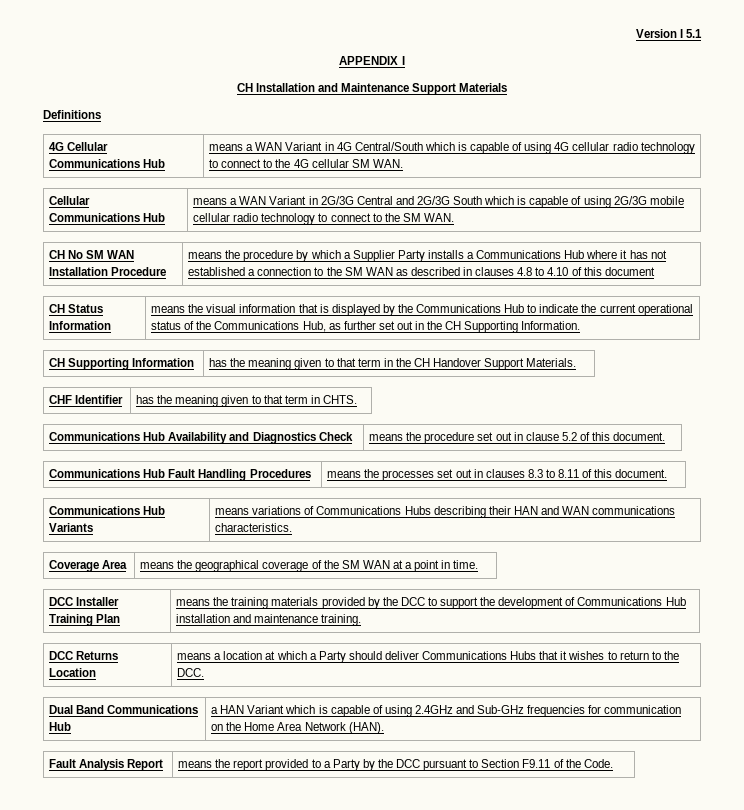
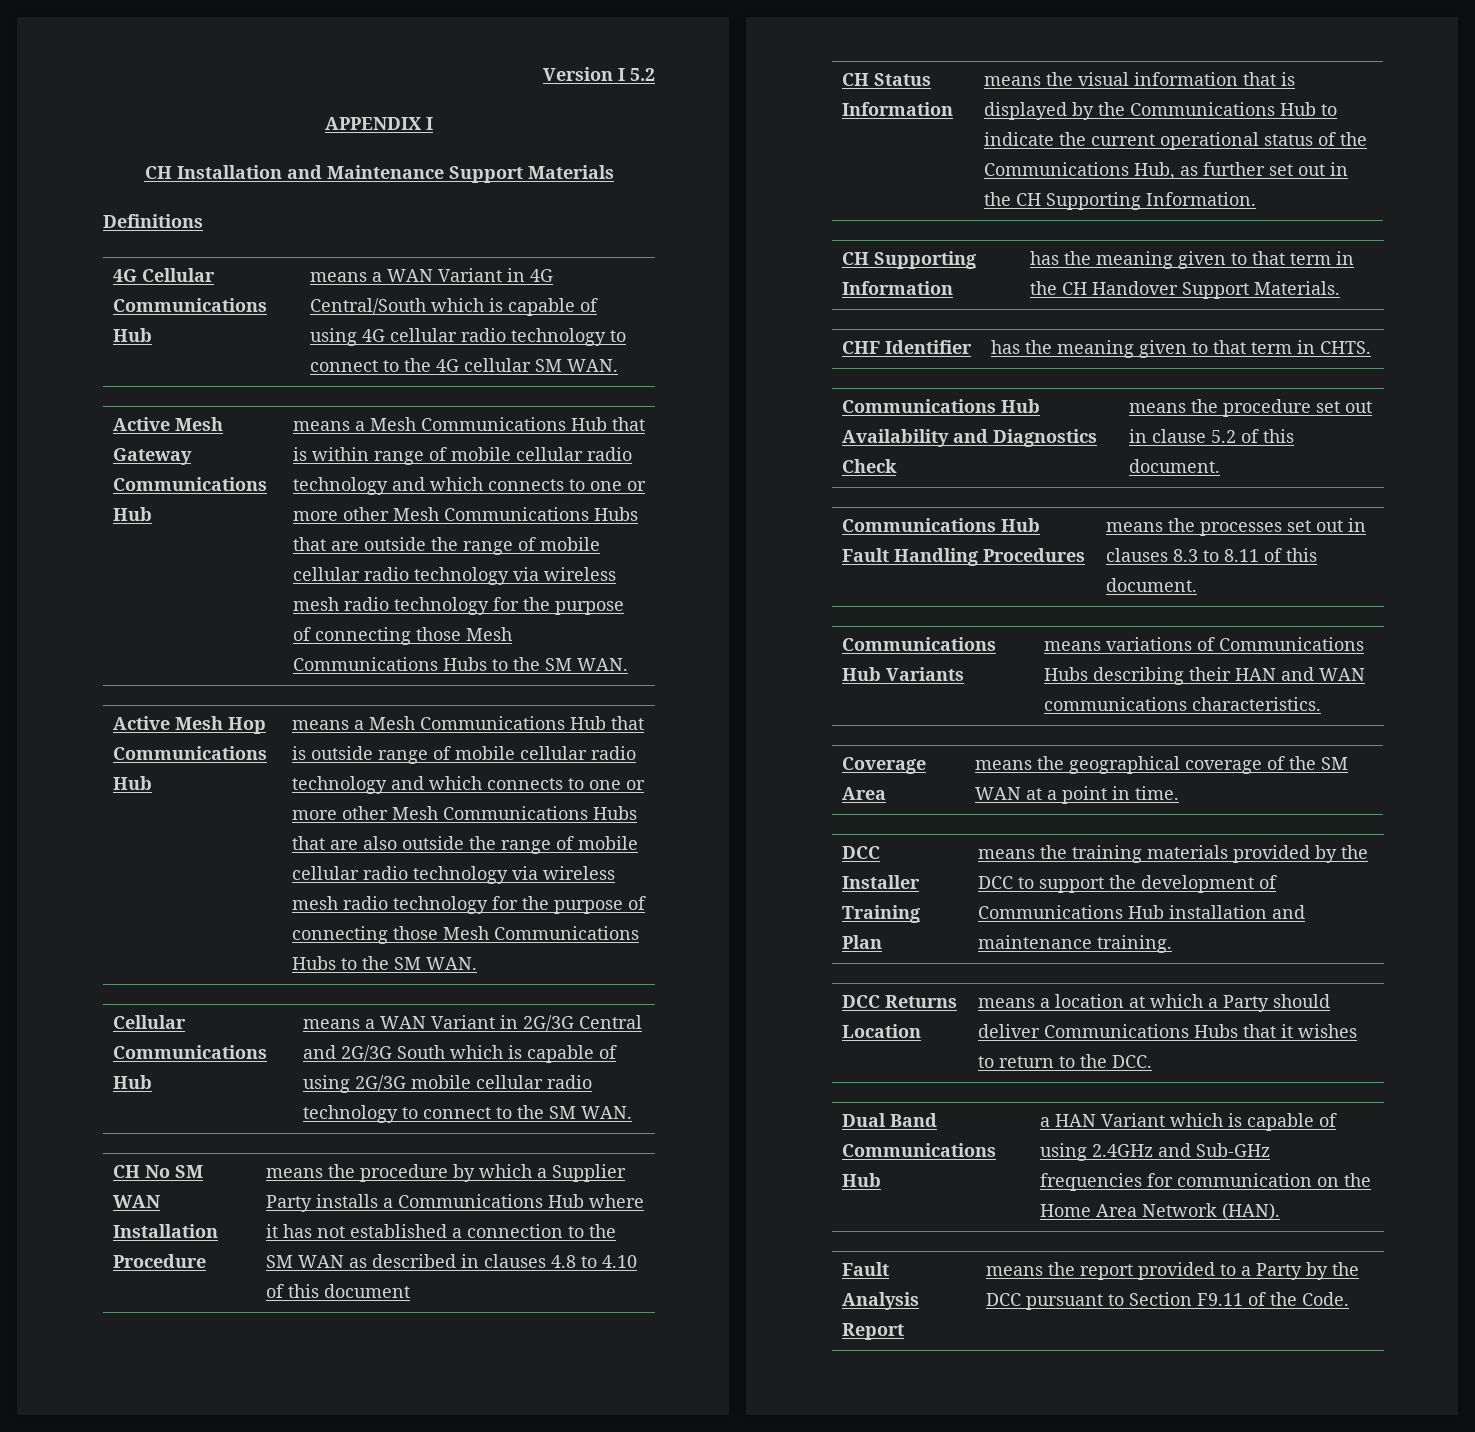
- Version I 5.1
+ Version I 5.2
+ Active Mesh Gateway Communications Hub | means a Mesh Communications Hub that is within range of mobile cellular radio technology and which connects to one or more other Mesh Communications Hubs that are outside the range of mobile cellular radio technology via wireless mesh radio technology for the purpose of connecting those Mesh Communications Hubs to the SM WAN.
+ Active Mesh Hop Communications Hub | means a Mesh Communications Hub that is outside range of mobile cellular radio technology and which connects to one or more other Mesh Communications Hubs that are also outside the range of mobile cellular radio technology via wireless mesh radio technology for the purpose of connecting those Mesh Communications Hubs to the SM WAN.

